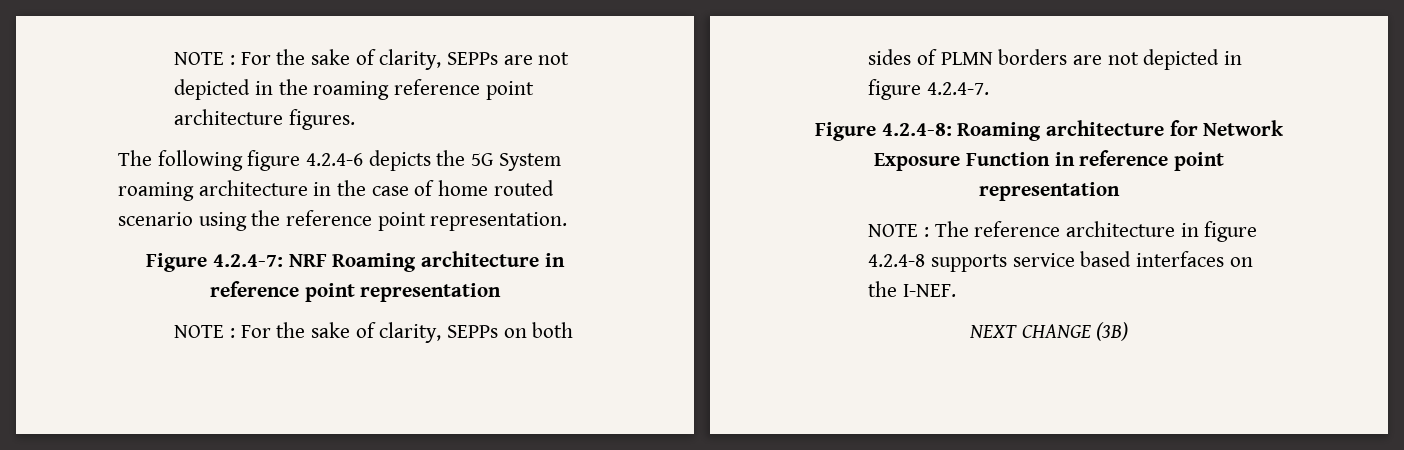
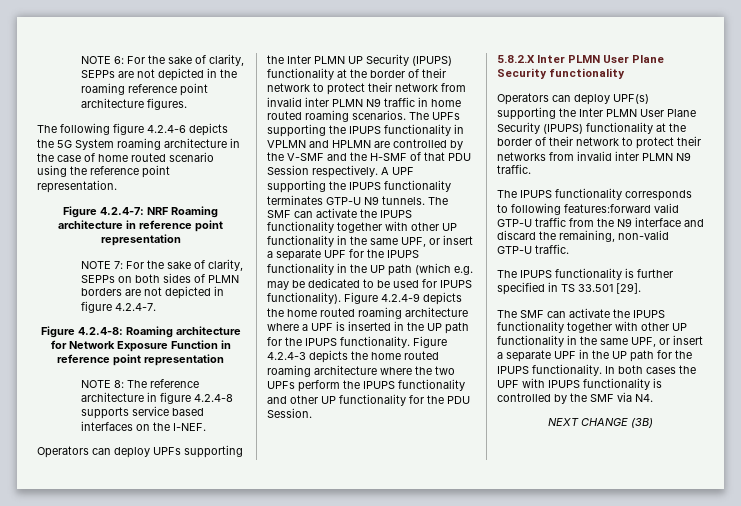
- NOTE : For the sake of clarity, SEPPs are not depicted in the roaming reference point architecture figures.
+ NOTE 6: For the sake of clarity, SEPPs are not depicted in the roaming reference point architecture figures.
- NOTE : For the sake of clarity, SEPPs on both sides of PLMN borders are not depicted in figure 4.2.4-7.
+ NOTE 7: For the sake of clarity, SEPPs on both sides of PLMN borders are not depicted in figure 4.2.4-7.
- NOTE : The reference architecture in figure 4.2.4-8 supports service based interfaces on the I-NEF.
+ NOTE 8: The reference architecture in figure 4.2.4-8 supports service based interfaces on the I-NEF.
+ Operators can deploy UPFs supporting the Inter PLMN UP Security (IPUPS) functionality at the border of their network to protect their network from invalid inter PLMN N9 traffic in home routed roaming scenarios. The UPFs supporting the IPUPS functionality in VPLMN and HPLMN are controlled by the V-SMF and the H-SMF of that PDU Session respectively. A UPF supporting the IPUPS functionality terminates GTP-U N9 tunnels. The SMF can activate the IPUPS functionality together with other UP functionality in the same UPF, or insert a separate UPF for the IPUPS functionality in the UP path (which e.g. may be dedicated to be used for IPUPS functionality). Figure 4.2.4-9 depicts the home routed roaming architecture where a UPF is inserted in the UP path for the IPUPS functionality. Figure 4.2.4-3 depicts the home routed roaming architecture where the two UPFs perform the IPUPS functionality and other UP functionality for the PDU Session.
+ 5.8.2.X Inter PLMN User Plane Security functionality
+ Operators can deploy UPF(s) supporting the Inter PLMN User Plane Security (IPUPS) functionality at the border of their network to protect their networks from invalid inter PLMN N9 traffic.
+ The IPUPS functionality corresponds to following features:forward valid GTP-U traffic from the N9 interface and discard the remaining, non-valid GTP-U traffic.
+ The IPUPS functionality is further specified in TS 33.501 [29].
+ The SMF can activate the IPUPS functionality together with other UP functionality in the same UPF, or insert a separate UPF in the UP path for the IPUPS functionality. In both cases the UPF with IPUPS functionality is controlled by the SMF via N4.

